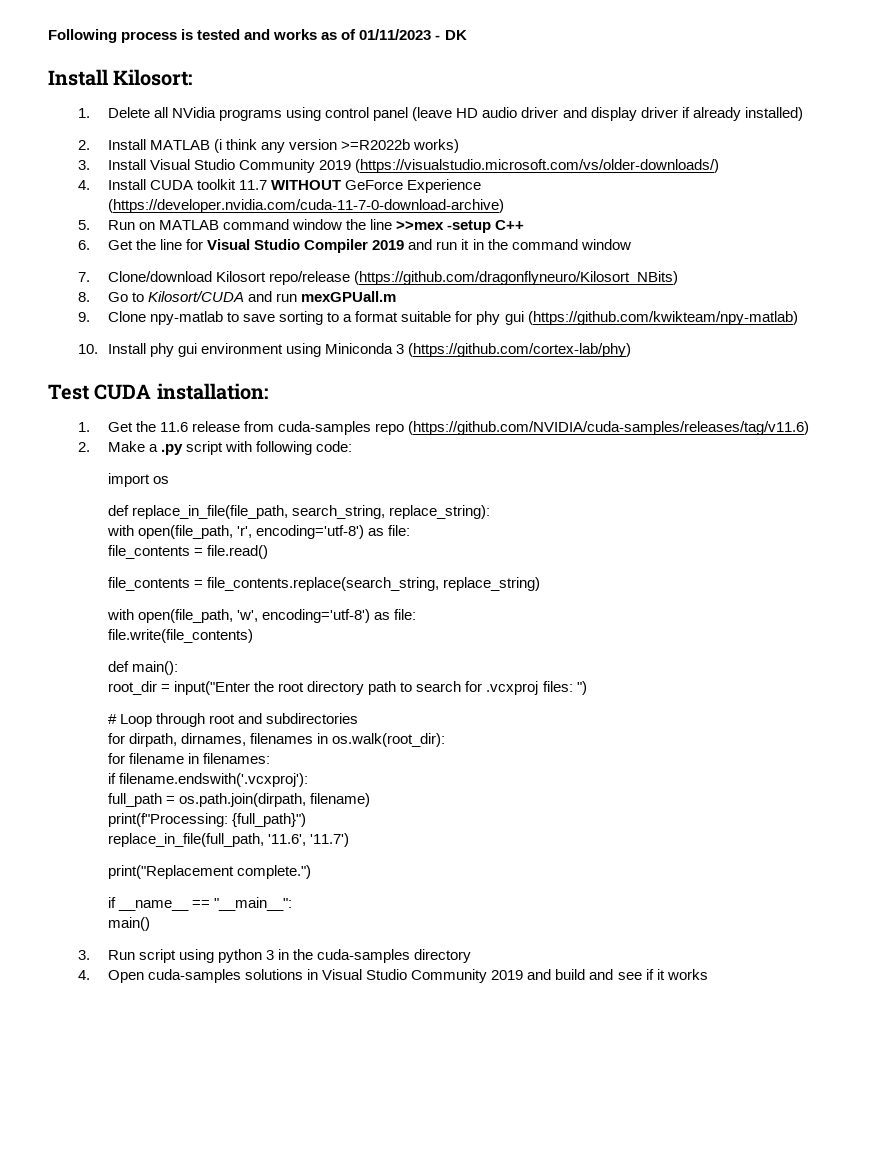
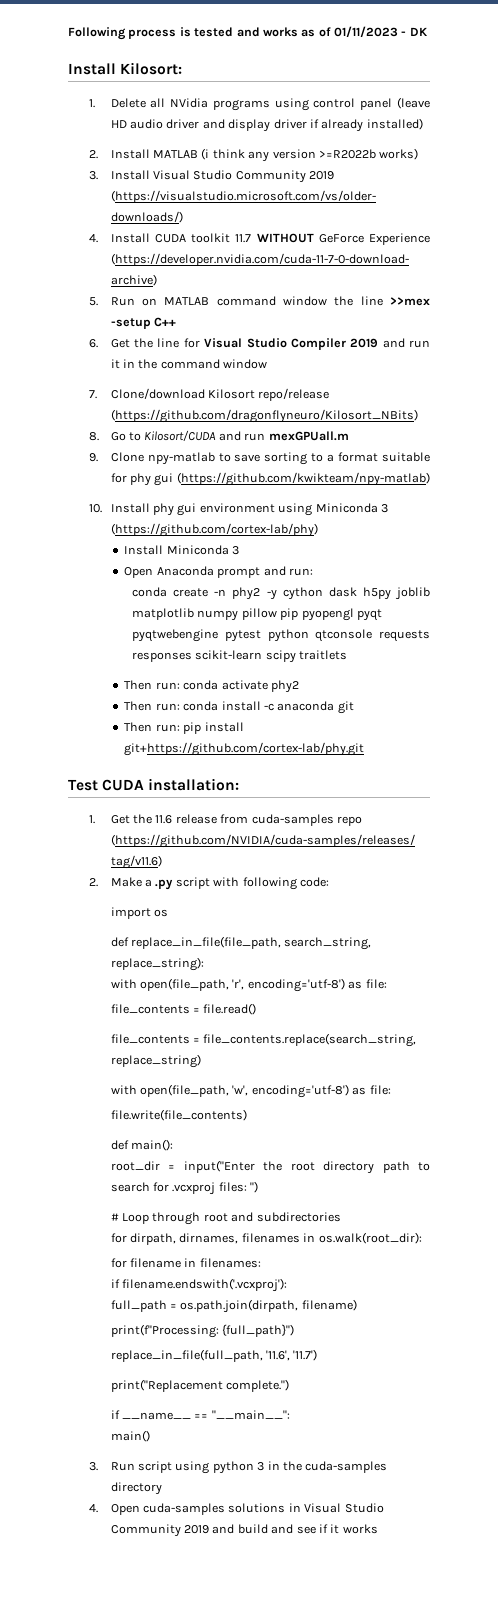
+ Install Miniconda 3
+ Open Anaconda prompt and run:
+ conda create -n phy2 -y cython dask h5py joblib matplotlib numpy pillow pip pyopengl pyqt pyqtwebengine pytest python qtconsole requests responses scikit-learn scipy traitlets
+ Then run: conda activate phy2
+ Then run: conda install -c anaconda git
+ Then run: pip install git+https://github.com/cortex-lab/phy.git

